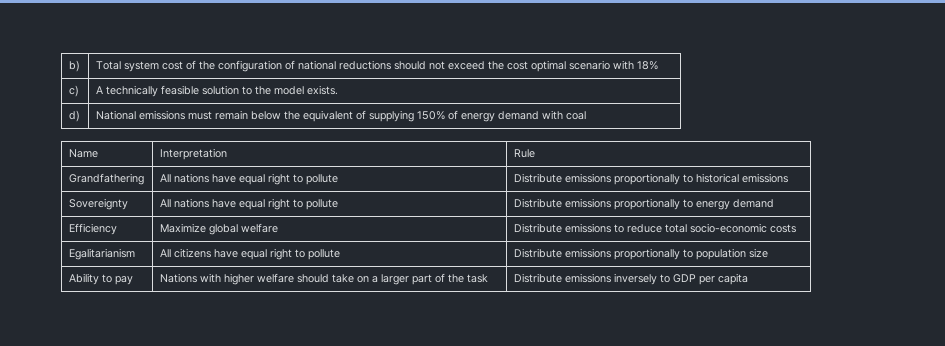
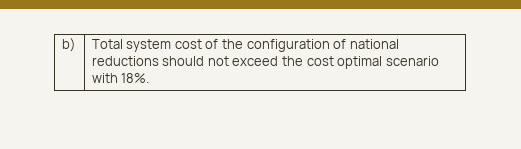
- b) | Total system cost of the configuration of national reductions should not exceed the cost optimal scenario with 18%
- c) | A technically feasible solution to the model exists.
- d) | National emissions must remain below the equivalent of supplying 150% of energy demand with coal
- Name | Interpretation | Rule
- Grandfathering | All nations have equal right to pollute | Distribute emissions proportionally to historical emissions
- Sovereignty | All nations have equal right to pollute | Distribute emissions proportionally to energy demand
- Efficiency | Maximize global welfare | Distribute emissions to reduce total socio-economic costs
- Egalitarianism | All citizens have equal right to pollute | Distribute emissions proportionally to population size
- Ability to pay | Nations with higher welfare should take on a larger part of the task | Distribute emissions inversely to GDP per capita
+ b) | Total system cost of the configuration of national reductions should not exceed the cost optimal scenario with 18%.

